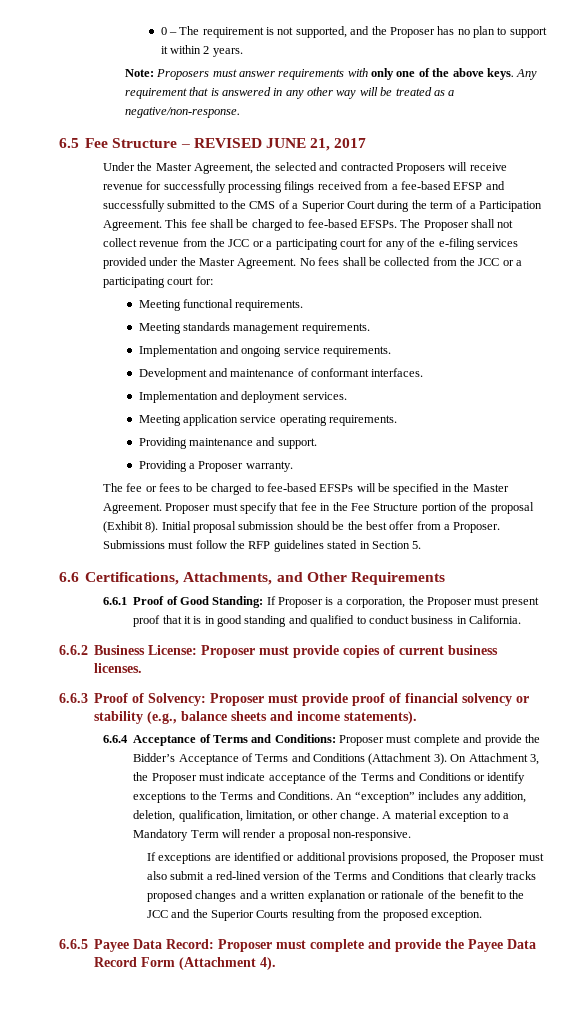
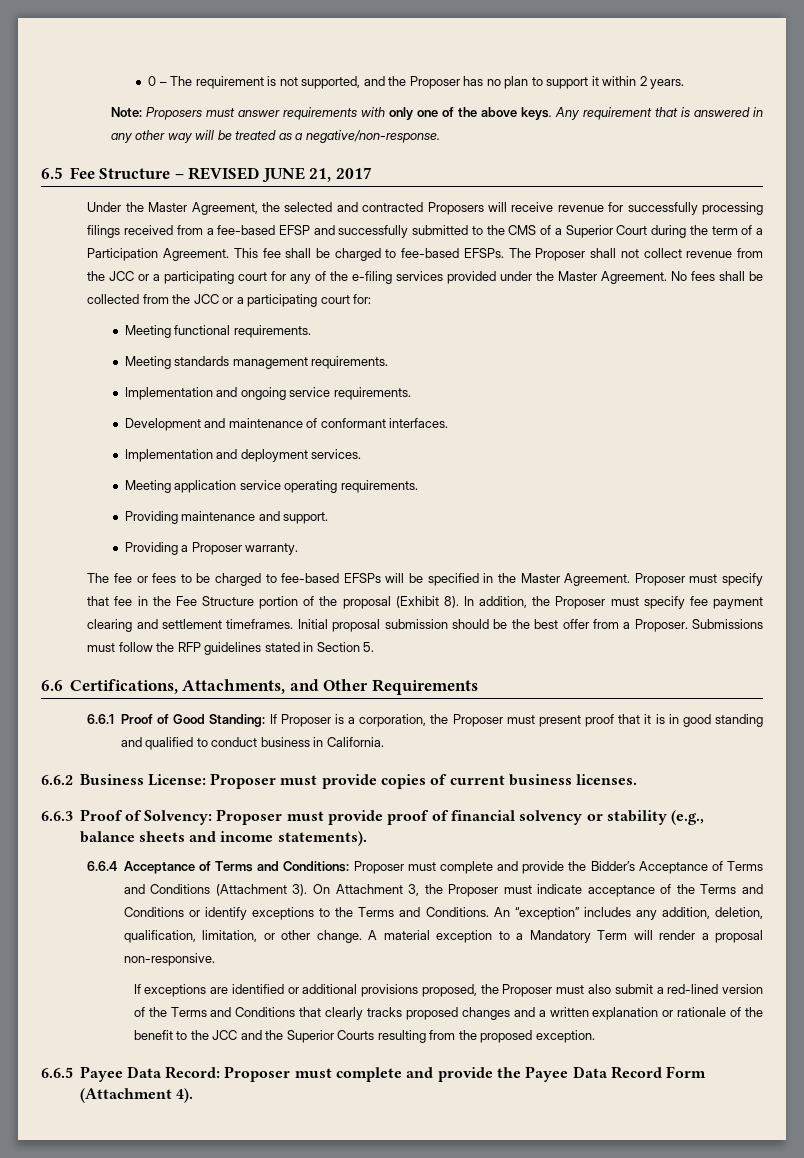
+ In addition, the Proposer must specify fee payment clearing and settlement timeframes.

